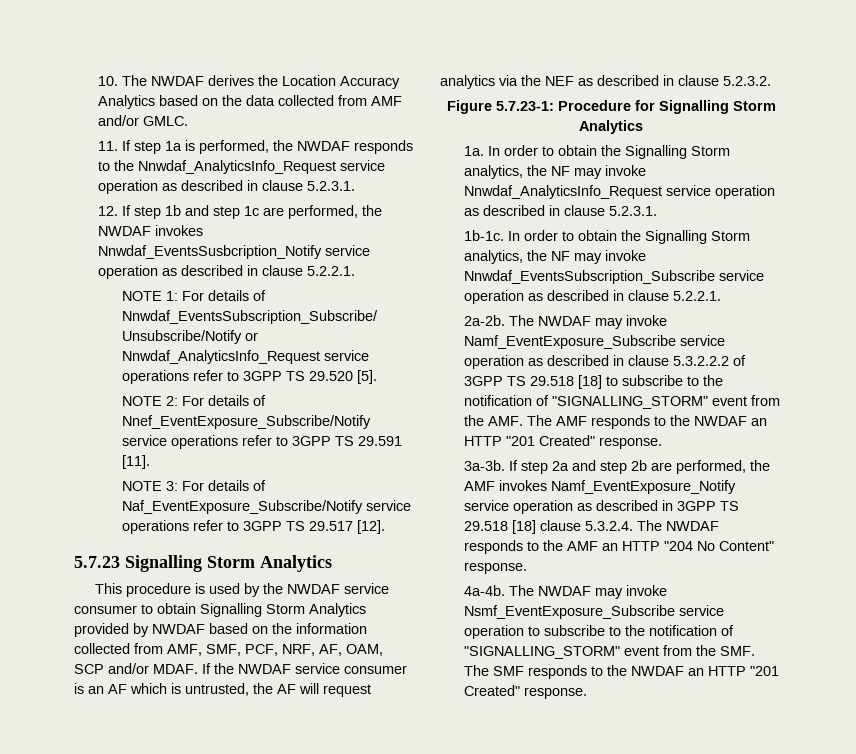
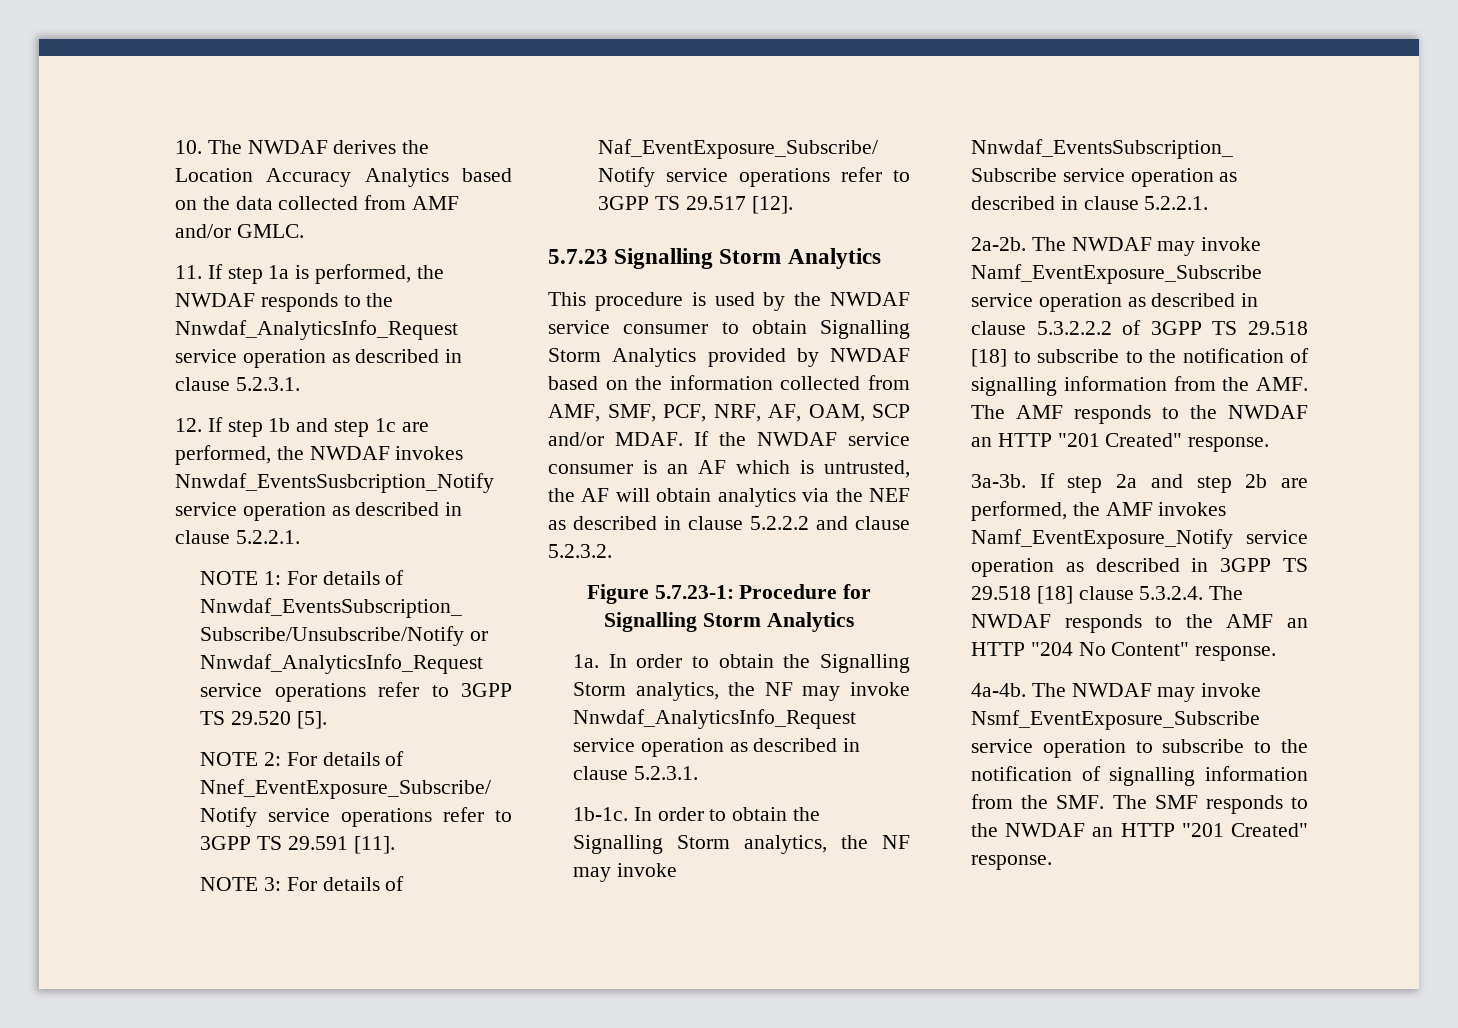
- If the NWDAF service consumer is an AF which is untrusted, the AF will request analytics via the NEF as described in clause 5.2.3.2.
+ If the NWDAF service consumer is an AF which is untrusted, the AF will obtain analytics via the NEF as described in clause 5.2.2.2 and clause 5.2.3.2.
- The NWDAF may invoke Namf_EventExposure_Subscribe service operation as described in clause 5.3.2.2.2 of 3GPP TS 29.518 [18] to subscribe to the notification of "SIGNALLING_STORM" event from the AMF. The AMF responds to the NWDAF an HTTP "201 Created" response.
+ The NWDAF may invoke Namf_EventExposure_Subscribe service operation as described in clause 5.3.2.2.2 of 3GPP TS 29.518 [18] to subscribe to the notification of signalling information from the AMF. The AMF responds to the NWDAF an HTTP "201 Created" response.
- The NWDAF may invoke Nsmf_EventExposure_Subscribe service operation to subscribe to the notification of "SIGNALLING_STORM" event from the SMF. The SMF responds to the NWDAF an HTTP "201 Created" response.
+ The NWDAF may invoke Nsmf_EventExposure_Subscribe service operation to subscribe to the notification of signalling information from the SMF. The SMF responds to the NWDAF an HTTP "201 Created" response.

